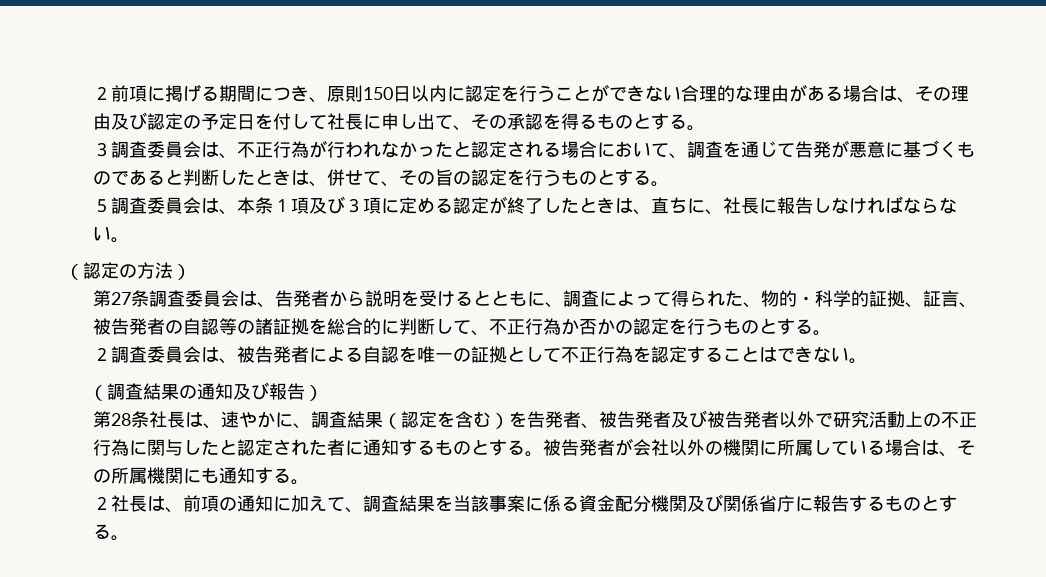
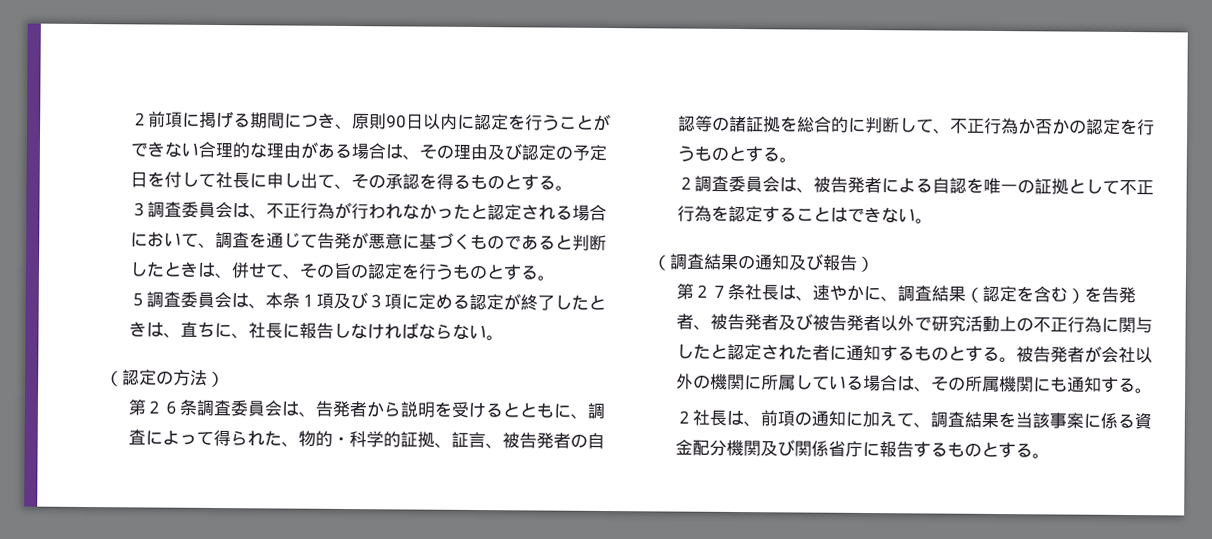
- ２前項に掲げる期間につき、原則150日以内に認定を行うことができない合理的な理由がある場合は、その理由及び認定の予定日を付して社長に申し出て、その承認を得るものとする。
+ ２前項に掲げる期間につき、原則90日以内に認定を行うことができない合理的な理由がある場合は、その理由及び認定の予定日を付して社長に申し出て、その承認を得るものとする。
- 第27条調査委員会は、告発者から説明を受けるとともに、調査によって得られた、物的・科学的証拠、証言、被告発者の自認等の諸証拠を総合的に判断して、不正行為か否かの認定を行うものとする。
+ 第２６条調査委員会は、告発者から説明を受けるとともに、調査によって得られた、物的・科学的証拠、証言、被告発者の自認等の諸証拠を総合的に判断して、不正行為か否かの認定を行うものとする。
- 第28条社長は、速やかに、調査結果（認定を含む）を告発者、被告発者及び被告発者以外で研究活動上の不正行為に関与したと認定された者に通知するものとする。
+ 第２７条社長は、速やかに、調査結果（認定を含む）を告発者、被告発者及び被告発者以外で研究活動上の不正行為に関与したと認定された者に通知するものとする。

